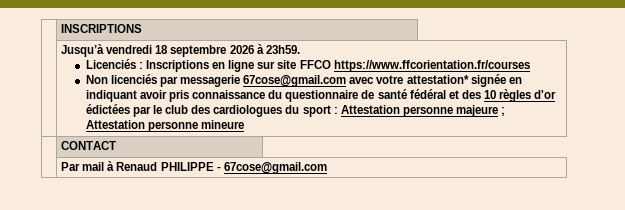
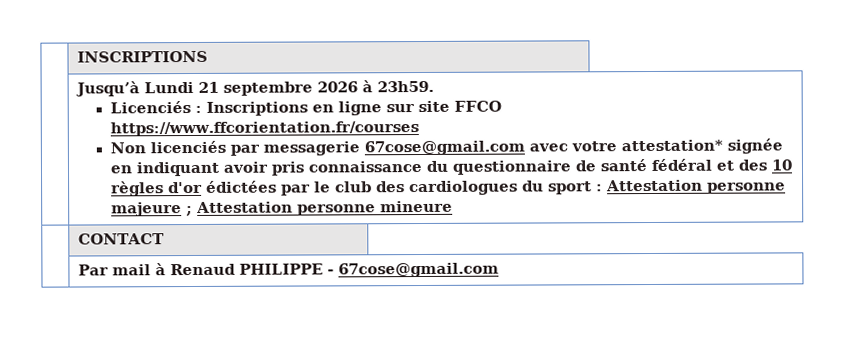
- Jusqu’à vendredi 18 septembre 2026 à 23h59.
+ Jusqu’à Lundi 21 septembre 2026 à 23h59.

